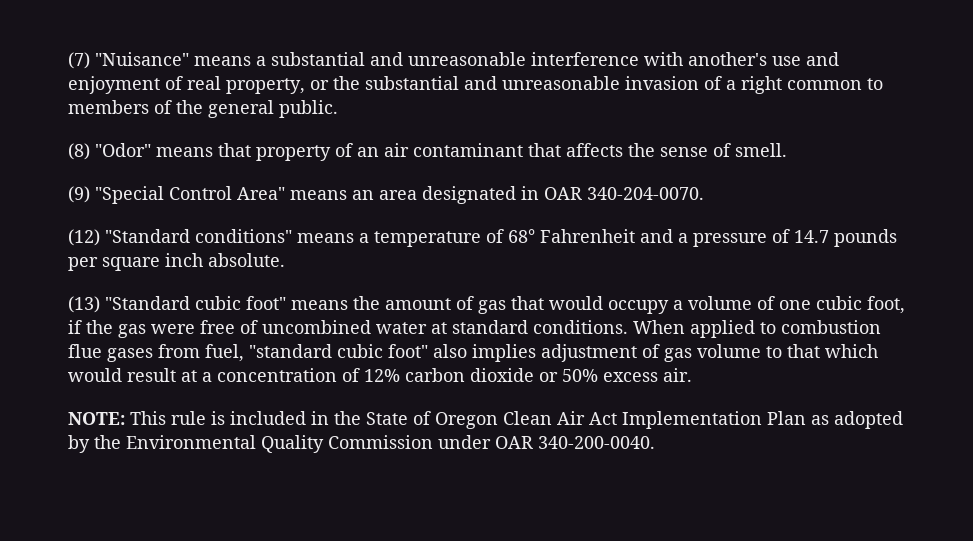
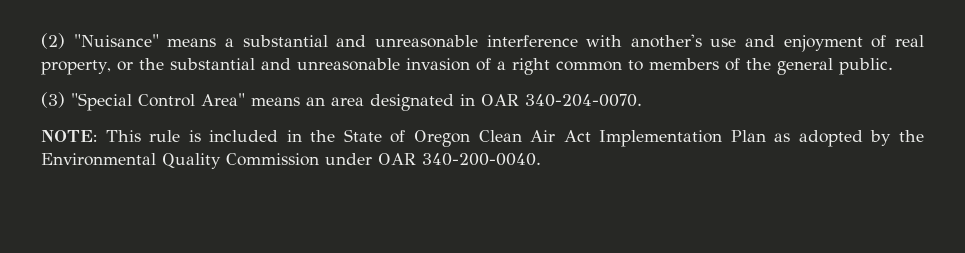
- (7) "Nuisance" means a substantial and unreasonable interference with another's use and enjoyment of real property, or the substantial and unreasonable invasion of a right common to members of the general public.
+ (2) "Nuisance" means a substantial and unreasonable interference with another's use and enjoyment of real property, or the substantial and unreasonable invasion of a right common to members of the general public.
- (8) "Odor" means that property of an air contaminant that affects the sense of smell.
- (9) "Special Control Area" means an area designated in OAR 340-204-0070.
+ (3) "Special Control Area" means an area designated in OAR 340-204-0070.
- (12) "Standard conditions" means a temperature of 68° Fahrenheit and a pressure of 14.7 pounds per square inch absolute.
- (13) "Standard cubic foot" means the amount of gas that would occupy a volume of one cubic foot, if the gas were free of uncombined water at standard conditions. When applied to combustion flue gases from fuel, "standard cubic foot" also implies adjustment of gas volume to that which would result at a concentration of 12% carbon dioxide or 50% excess air.

